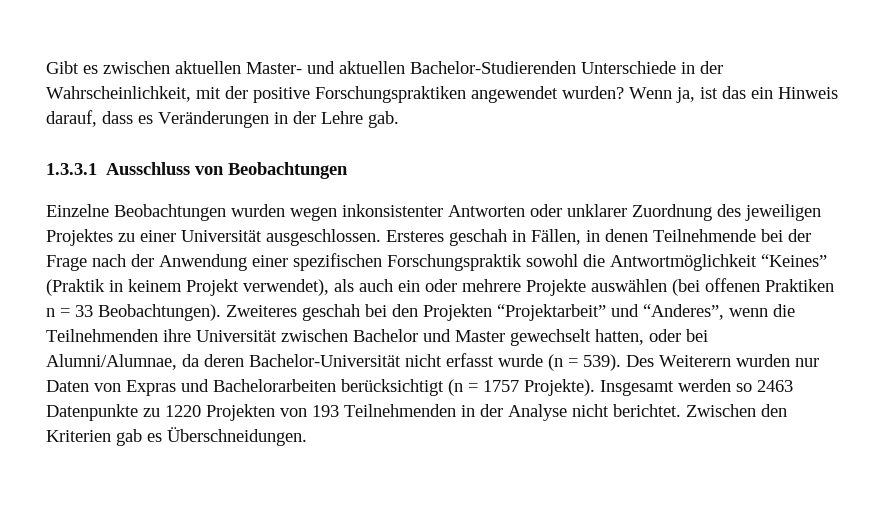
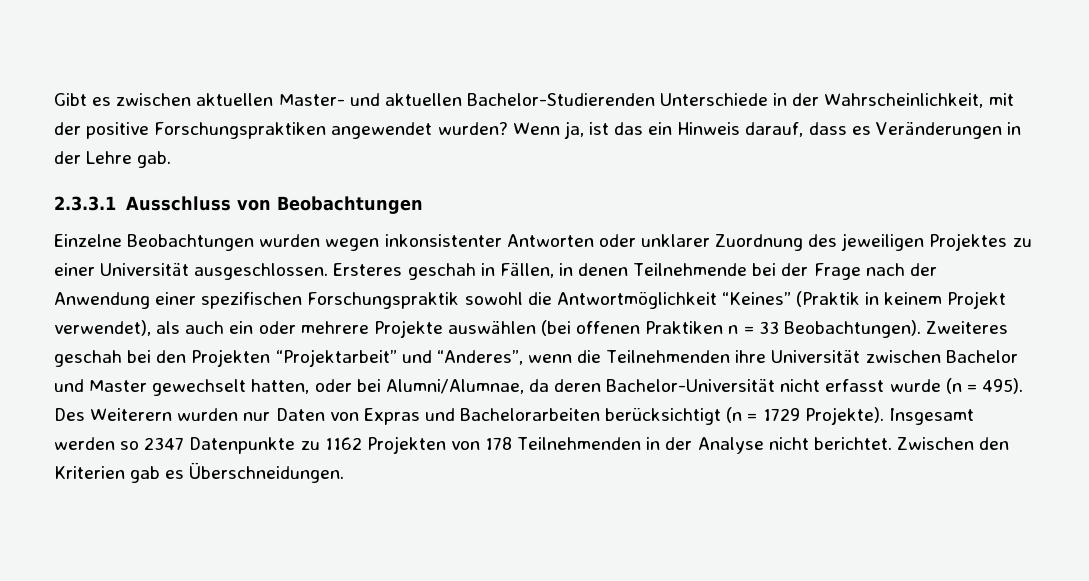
- 1.3.3.1 Ausschluss von Beobachtungen
+ 2.3.3.1 Ausschluss von Beobachtungen
- Zweiteres geschah bei den Projekten “Projektarbeit” und “Anderes”, wenn die Teilnehmenden ihre Universität zwischen Bachelor und Master gewechselt hatten, oder bei Alumni/Alumnae, da deren Bachelor-Universität nicht erfasst wurde (n = 539).
+ Zweiteres geschah bei den Projekten “Projektarbeit” und “Anderes”, wenn die Teilnehmenden ihre Universität zwischen Bachelor und Master gewechselt hatten, oder bei Alumni/Alumnae, da deren Bachelor-Universität nicht erfasst wurde (n = 495).
- Des Weiterern wurden nur Daten von Expras und Bachelorarbeiten berücksichtigt (n = 1757 Projekte).
+ Des Weiterern wurden nur Daten von Expras und Bachelorarbeiten berücksichtigt (n = 1729 Projekte).
- Insgesamt werden so 2463 Datenpunkte zu 1220 Projekten von 193 Teilnehmenden in der Analyse nicht berichtet.
+ Insgesamt werden so 2347 Datenpunkte zu 1162 Projekten von 178 Teilnehmenden in der Analyse nicht berichtet.

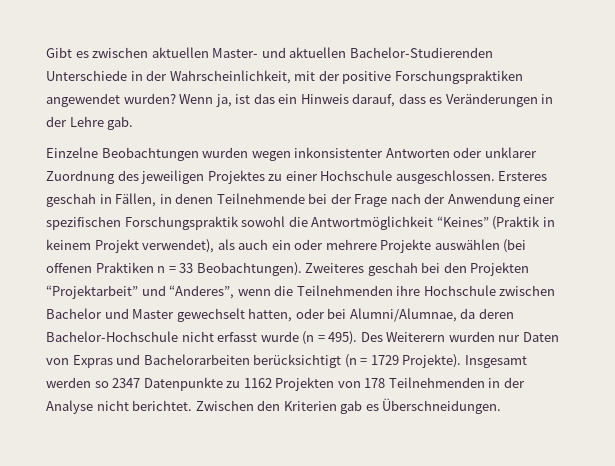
- 2.3.3.1 Ausschluss von Beobachtungen
- Einzelne Beobachtungen wurden wegen inkonsistenter Antworten oder unklarer Zuordnung des jeweiligen Projektes zu einer Universität ausgeschlossen.
+ Einzelne Beobachtungen wurden wegen inkonsistenter Antworten oder unklarer Zuordnung des jeweiligen Projektes zu einer Hochschule ausgeschlossen.
- Zweiteres geschah bei den Projekten “Projektarbeit” und “Anderes”, wenn die Teilnehmenden ihre Universität zwischen Bachelor und Master gewechselt hatten, oder bei Alumni/Alumnae, da deren Bachelor-Universität nicht erfasst wurde (n = 495).
+ Zweiteres geschah bei den Projekten “Projektarbeit” und “Anderes”, wenn die Teilnehmenden ihre Hochschule zwischen Bachelor und Master gewechselt hatten, oder bei Alumni/Alumnae, da deren Bachelor-Hochschule nicht erfasst wurde (n = 495).

